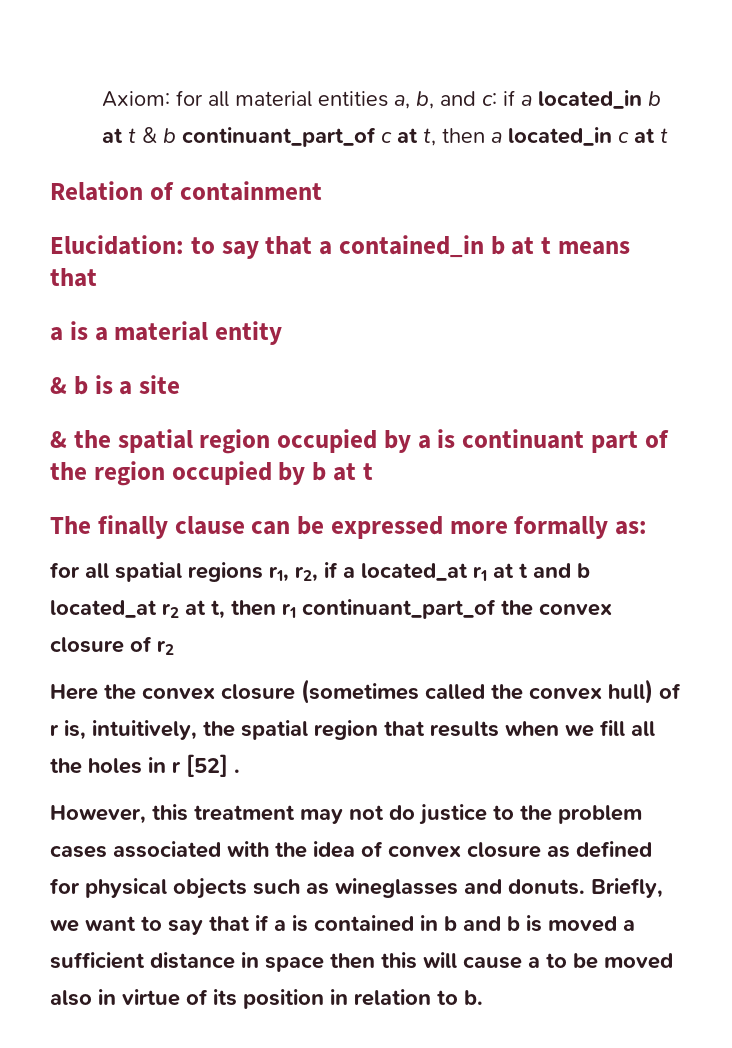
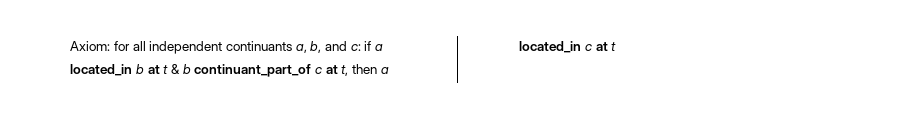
- Axiom: for all material entities a, b, and c: if a located_in b at t & b continuant_part_of c at t, then a located_in c at t
+ Axiom: for all independent continuants a, b, and c: if a located_in b at t & b continuant_part_of c at t, then a located_in c at t
- Relation of containment
- Elucidation: to say that a contained_in b at t means that
- a is a material entity
- & b is a site
- & the spatial region occupied by a is continuant part of the region occupied by b at t
- The finally clause can be expressed more formally as:
- for all spatial regions r1, r2, if a located_at r1 at t and b located_at r2 at t, then r1 continuant_part_of the convex closure of r2
- Here the convex closure (sometimes called the convex hull) of r is, intuitively, the spatial region that results when we fill all the holes in r [52] .
- However, this treatment may not do justice to the problem cases associated with the idea of convex closure as defined for physical objects such as wineglasses and donuts. Briefly, we want to say that if a is contained in b and b is moved a sufficient distance in space then this will cause a to be moved also in virtue of its position in relation to b.

